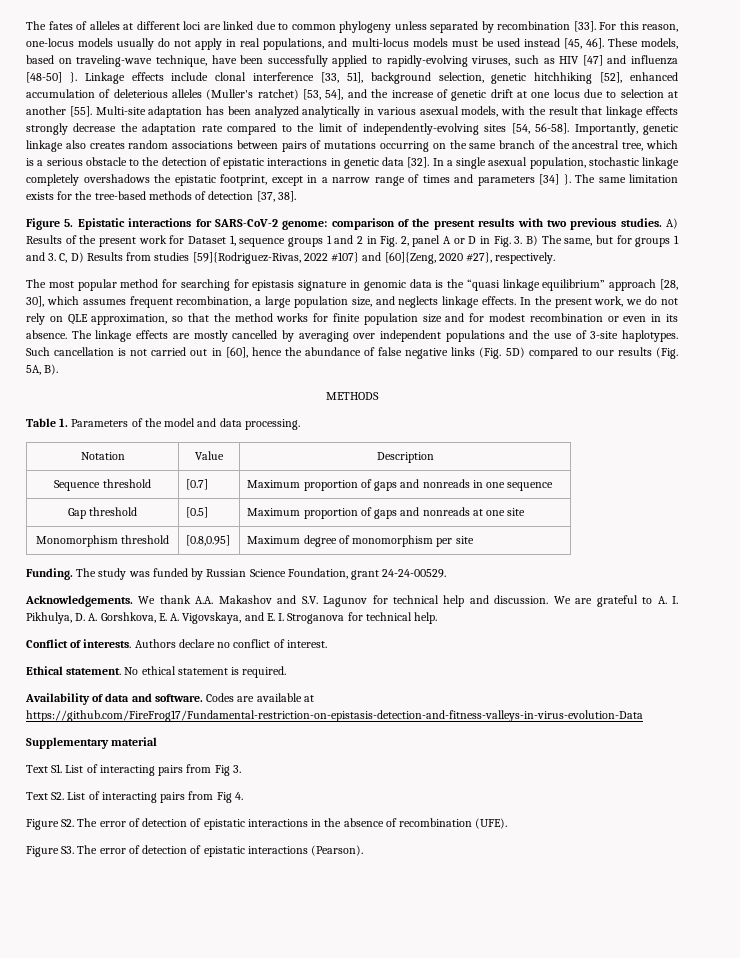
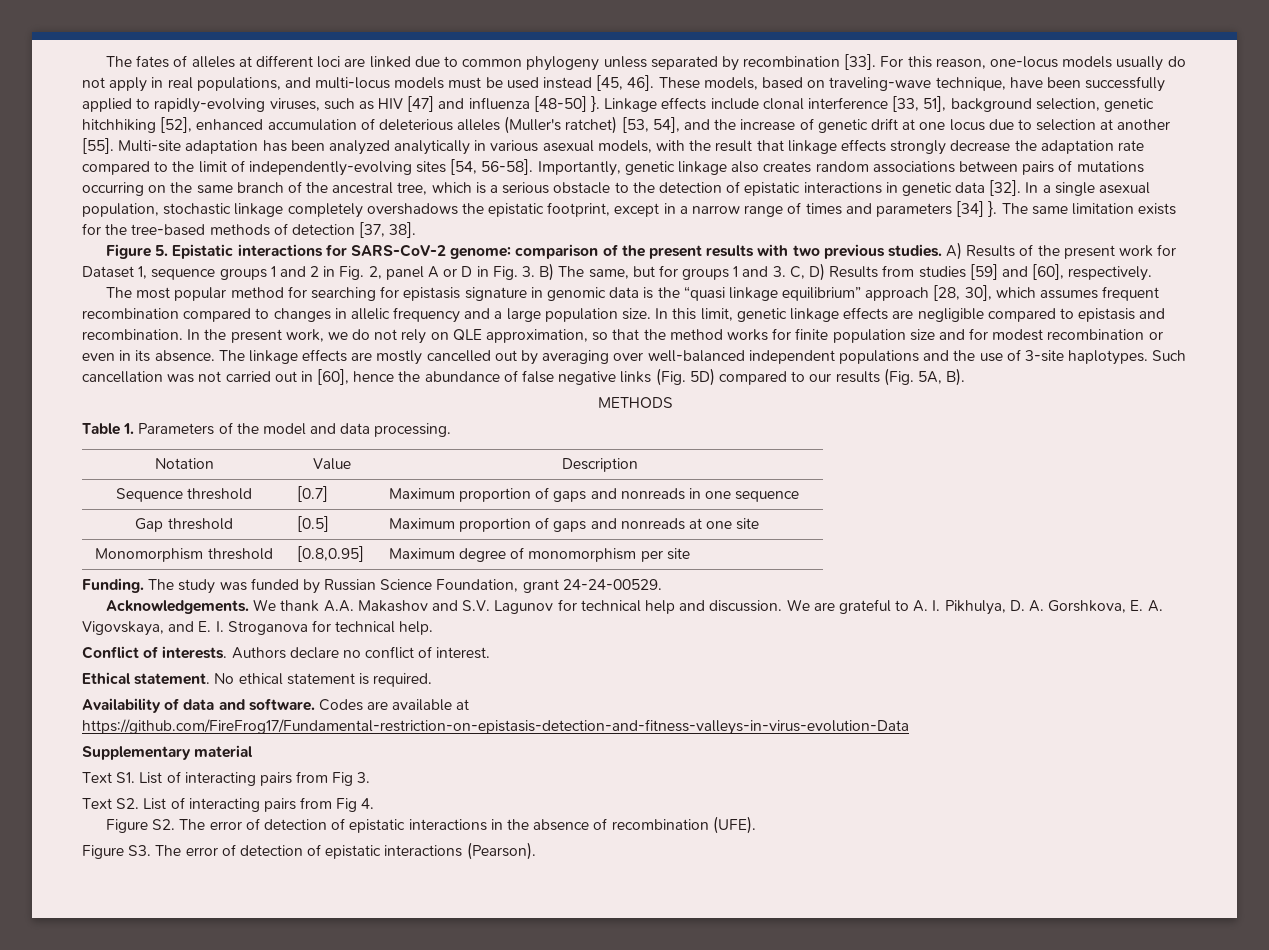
- A) Results of the present work for Dataset 1, sequence groups 1 and 2 in Fig. 2, panel A or D in Fig. 3. B) The same, but for groups 1 and 3. C, D) Results from studies [59]{Rodriguez-Rivas, 2022 #107} and [60]{Zeng, 2020 #27}, respectively.
+ A) Results of the present work for Dataset 1, sequence groups 1 and 2 in Fig. 2, panel A or D in Fig. 3. B) The same, but for groups 1 and 3. C, D) Results from studies [59] and [60], respectively.
- The most popular method for searching for epistasis signature in genomic data is the “quasi linkage equilibrium” approach [28, 30], which assumes frequent recombination, a large population size, and neglects linkage effects.
+ The most popular method for searching for epistasis signature in genomic data is the “quasi linkage equilibrium” approach [28, 30], which assumes frequent recombination compared to changes in allelic frequency and a large population size. In this limit, genetic linkage effects are negligible compared to epistasis and recombination.
- The linkage effects are mostly cancelled by averaging over independent populations and the use of 3-site haplotypes.
+ The linkage effects are mostly cancelled out by averaging over well-balanced independent populations and the use of 3-site haplotypes.
- Such cancellation is not carried out in [60], hence the abundance of false negative links (Fig. 5D) compared to our results (Fig. 5A, B).
+ Such cancellation was not carried out in [60], hence the abundance of false negative links (Fig. 5D) compared to our results (Fig. 5A, B).

